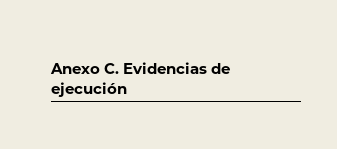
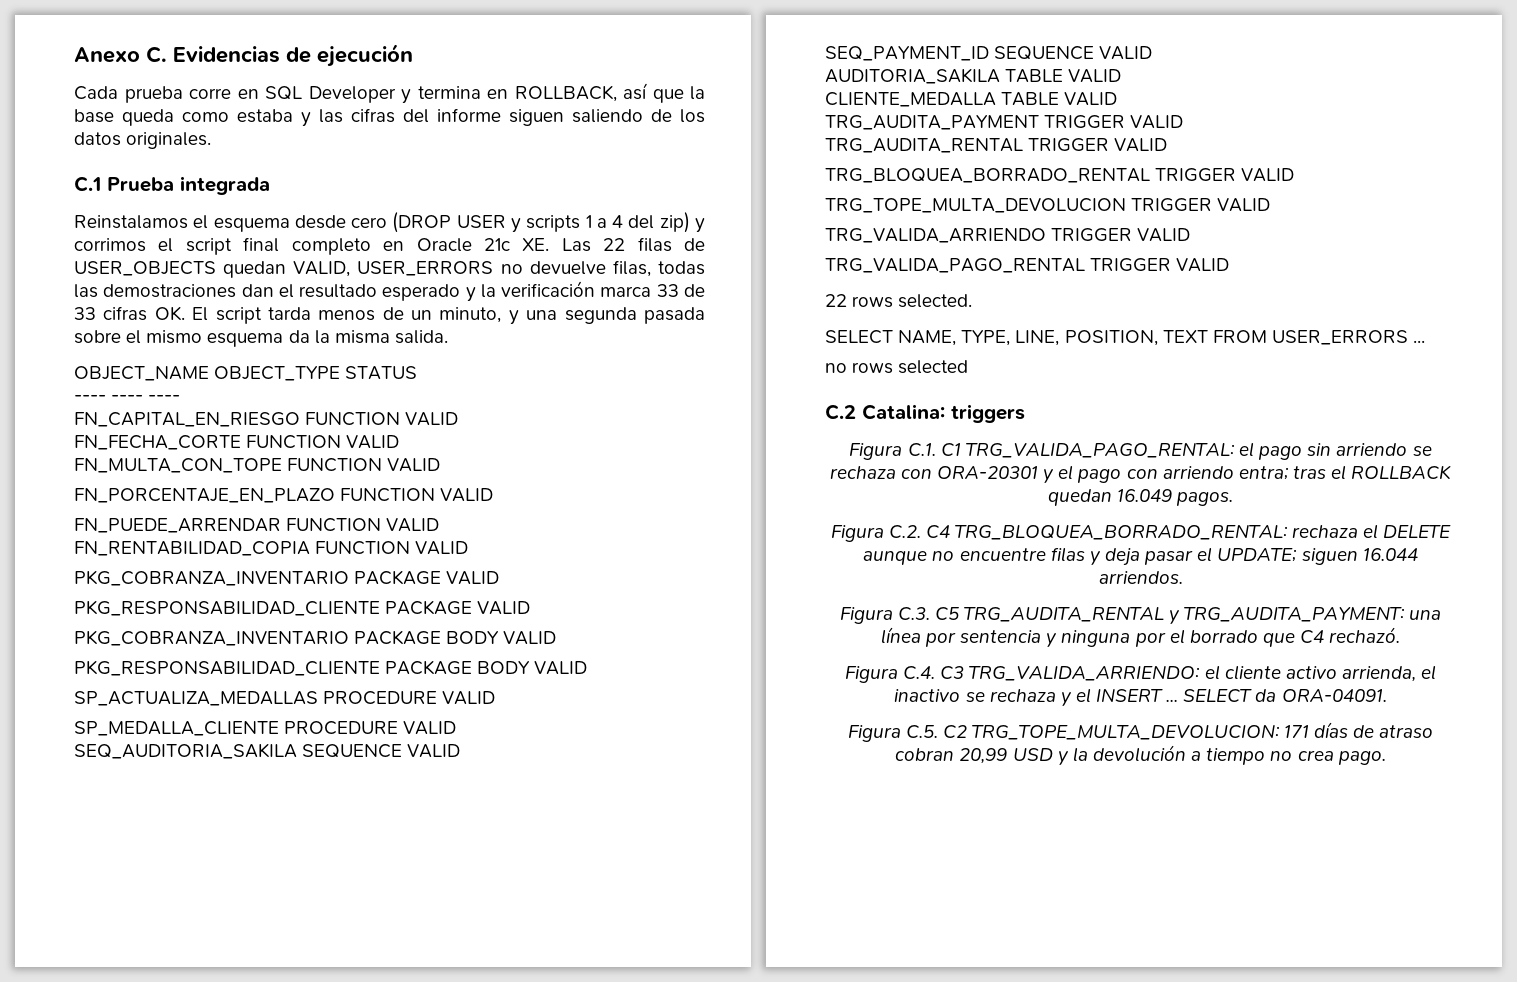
+ Cada prueba corre en SQL Developer y termina en ROLLBACK, así que la base queda como estaba y las cifras del informe siguen saliendo de los datos originales.
+ C.1 Prueba integrada
+ Reinstalamos el esquema desde cero (DROP USER y scripts 1 a 4 del zip) y corrimos el script final completo en Oracle 21c XE. Las 22 filas de USER_OBJECTS quedan VALID, USER_ERRORS no devuelve filas, todas las demostraciones dan el resultado esperado y la verificación marca 33 de 33 cifras OK. El script tarda menos de un minuto, y una segunda pasada sobre el mismo esquema da la misma salida.
+ OBJECT_NAME OBJECT_TYPE STATUS
+ ---- ---- ----
+ FN_CAPITAL_EN_RIESGO FUNCTION VALID
+ FN_FECHA_CORTE FUNCTION VALID
+ FN_MULTA_CON_TOPE FUNCTION VALID
+ FN_PORCENTAJE_EN_PLAZO FUNCTION VALID
+ FN_PUEDE_ARRENDAR FUNCTION VALID
+ FN_RENTABILIDAD_COPIA FUNCTION VALID
+ PKG_COBRANZA_INVENTARIO PACKAGE VALID
+ PKG_RESPONSABILIDAD_CLIENTE PACKAGE VALID
+ PKG_COBRANZA_INVENTARIO PACKAGE BODY VALID
+ PKG_RESPONSABILIDAD_CLIENTE PACKAGE BODY VALID
+ SP_ACTUALIZA_MEDALLAS PROCEDURE VALID
+ SP_MEDALLA_CLIENTE PROCEDURE VALID
+ SEQ_AUDITORIA_SAKILA SEQUENCE VALID
+ SEQ_PAYMENT_ID SEQUENCE VALID
+ AUDITORIA_SAKILA TABLE VALID
+ CLIENTE_MEDALLA TABLE VALID
+ TRG_AUDITA_PAYMENT TRIGGER VALID
+ TRG_AUDITA_RENTAL TRIGGER VALID
+ TRG_BLOQUEA_BORRADO_RENTAL TRIGGER VALID
+ TRG_TOPE_MULTA_DEVOLUCION TRIGGER VALID
+ TRG_VALIDA_ARRIENDO TRIGGER VALID
+ TRG_VALIDA_PAGO_RENTAL TRIGGER VALID
+ 22 rows selected.
+ SELECT NAME, TYPE, LINE, POSITION, TEXT FROM USER_ERRORS ...
+ no rows selected
+ C.2 Catalina: triggers
+ Figura C.1. C1 TRG_VALIDA_PAGO_RENTAL: el pago sin arriendo se rechaza con ORA-20301 y el pago con arriendo entra; tras el ROLLBACK quedan 16.049 pagos.
+ Figura C.2. C4 TRG_BLOQUEA_BORRADO_RENTAL: rechaza el DELETE aunque no encuentre filas y deja pasar el UPDATE; siguen 16.044 arriendos.
+ Figura C.3. C5 TRG_AUDITA_RENTAL y TRG_AUDITA_PAYMENT: una línea por sentencia y ninguna por el borrado que C4 rechazó.
+ Figura C.4. C3 TRG_VALIDA_ARRIENDO: el cliente activo arrienda, el inactivo se rechaza y el INSERT ... SELECT da ORA-04091.
+ Figura C.5. C2 TRG_TOPE_MULTA_DEVOLUCION: 171 días de atraso cobran 20,99 USD y la devolución a tiempo no crea pago.

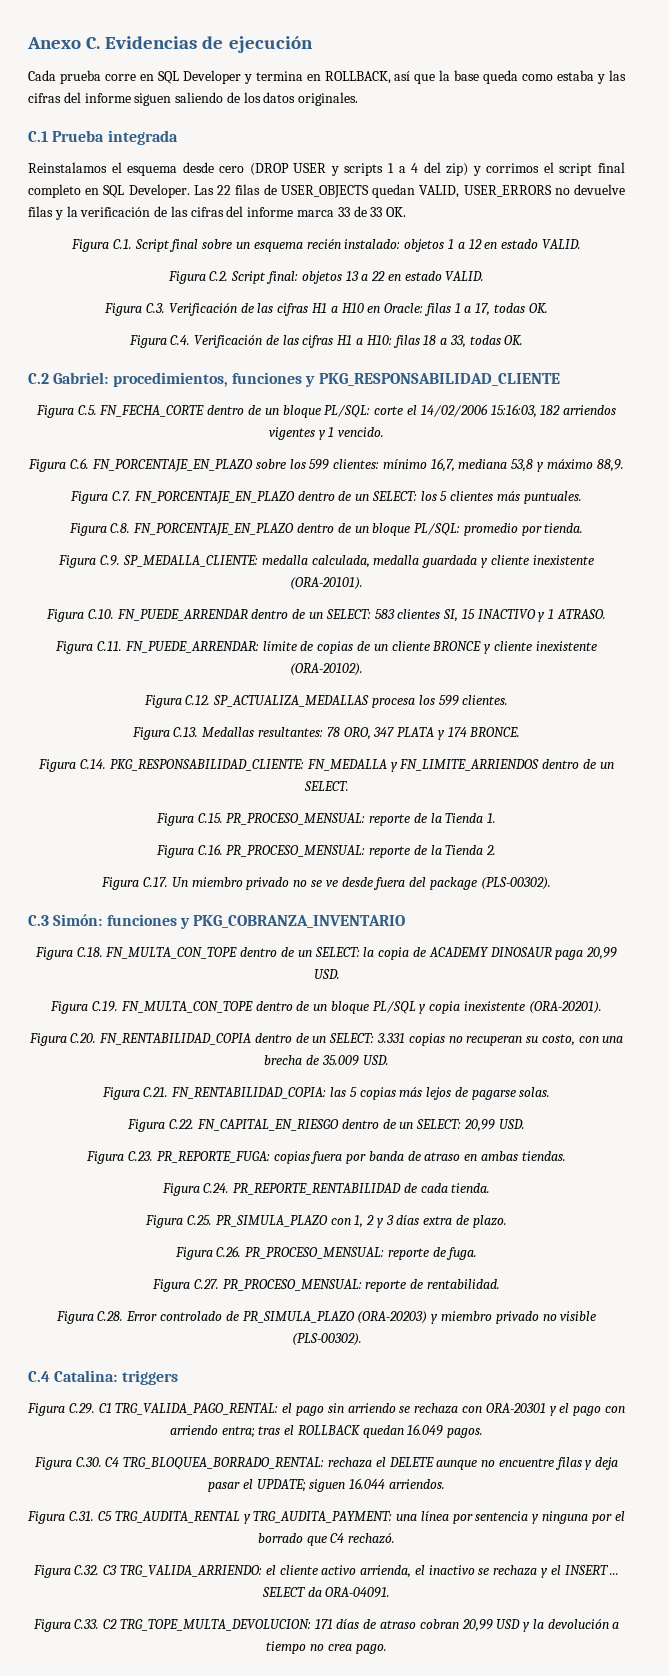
- Reinstalamos el esquema desde cero (DROP USER y scripts 1 a 4 del zip) y corrimos el script final completo en Oracle 21c XE. Las 22 filas de USER_OBJECTS quedan VALID, USER_ERRORS no devuelve filas, todas las demostraciones dan el resultado esperado y la verificación marca 33 de 33 cifras OK. El script tarda menos de un minuto, y una segunda pasada sobre el mismo esquema da la misma salida.
- OBJECT_NAME OBJECT_TYPE STATUS
- ---- ---- ----
- FN_CAPITAL_EN_RIESGO FUNCTION VALID
- FN_FECHA_CORTE FUNCTION VALID
- FN_MULTA_CON_TOPE FUNCTION VALID
- FN_PORCENTAJE_EN_PLAZO FUNCTION VALID
- FN_PUEDE_ARRENDAR FUNCTION VALID
- FN_RENTABILIDAD_COPIA FUNCTION VALID
- PKG_COBRANZA_INVENTARIO PACKAGE VALID
- PKG_RESPONSABILIDAD_CLIENTE PACKAGE VALID
- PKG_COBRANZA_INVENTARIO PACKAGE BODY VALID
- PKG_RESPONSABILIDAD_CLIENTE PACKAGE BODY VALID
- SP_ACTUALIZA_MEDALLAS PROCEDURE VALID
- SP_MEDALLA_CLIENTE PROCEDURE VALID
- SEQ_AUDITORIA_SAKILA SEQUENCE VALID
- SEQ_PAYMENT_ID SEQUENCE VALID
- AUDITORIA_SAKILA TABLE VALID
- CLIENTE_MEDALLA TABLE VALID
- TRG_AUDITA_PAYMENT TRIGGER VALID
- TRG_AUDITA_RENTAL TRIGGER VALID
- TRG_BLOQUEA_BORRADO_RENTAL TRIGGER VALID
- TRG_TOPE_MULTA_DEVOLUCION TRIGGER VALID
- TRG_VALIDA_ARRIENDO TRIGGER VALID
- TRG_VALIDA_PAGO_RENTAL TRIGGER VALID
- 22 rows selected.
- SELECT NAME, TYPE, LINE, POSITION, TEXT FROM USER_ERRORS ...
- no rows selected
- C.2 Catalina: triggers
+ Reinstalamos el esquema desde cero (DROP USER y scripts 1 a 4 del zip) y corrimos el script final completo en SQL Developer. Las 22 filas de USER_OBJECTS quedan VALID, USER_ERRORS no devuelve filas y la verificación de las cifras del informe marca 33 de 33 OK.
+ Figura C.1. Script final sobre un esquema recién instalado: objetos 1 a 12 en estado VALID.
+ Figura C.2. Script final: objetos 13 a 22 en estado VALID.
+ Figura C.3. Verificación de las cifras H1 a H10 en Oracle: filas 1 a 17, todas OK.
+ Figura C.4. Verificación de las cifras H1 a H10: filas 18 a 33, todas OK.
+ C.2 Gabriel: procedimientos, funciones y PKG_RESPONSABILIDAD_CLIENTE
+ Figura C.5. FN_FECHA_CORTE dentro de un bloque PL/SQL: corte el 14/02/2006 15:16:03, 182 arriendos vigentes y 1 vencido.
+ Figura C.6. FN_PORCENTAJE_EN_PLAZO sobre los 599 clientes: mínimo 16,7, mediana 53,8 y máximo 88,9.
+ Figura C.7. FN_PORCENTAJE_EN_PLAZO dentro de un SELECT: los 5 clientes más puntuales.
+ Figura C.8. FN_PORCENTAJE_EN_PLAZO dentro de un bloque PL/SQL: promedio por tienda.
+ Figura C.9. SP_MEDALLA_CLIENTE: medalla calculada, medalla guardada y cliente inexistente (ORA-20101).
+ Figura C.10. FN_PUEDE_ARRENDAR dentro de un SELECT: 583 clientes SI, 15 INACTIVO y 1 ATRASO.
+ Figura C.11. FN_PUEDE_ARRENDAR: límite de copias de un cliente BRONCE y cliente inexistente (ORA-20102).
+ Figura C.12. SP_ACTUALIZA_MEDALLAS procesa los 599 clientes.
+ Figura C.13. Medallas resultantes: 78 ORO, 347 PLATA y 174 BRONCE.
+ Figura C.14. PKG_RESPONSABILIDAD_CLIENTE: FN_MEDALLA y FN_LIMITE_ARRIENDOS dentro de un SELECT.
+ Figura C.15. PR_PROCESO_MENSUAL: reporte de la Tienda 1.
+ Figura C.16. PR_PROCESO_MENSUAL: reporte de la Tienda 2.
+ Figura C.17. Un miembro privado no se ve desde fuera del package (PLS-00302).
+ C.3 Simón: funciones y PKG_COBRANZA_INVENTARIO
+ Figura C.18. FN_MULTA_CON_TOPE dentro de un SELECT: la copia de ACADEMY DINOSAUR paga 20,99 USD.
+ Figura C.19. FN_MULTA_CON_TOPE dentro de un bloque PL/SQL y copia inexistente (ORA-20201).
+ Figura C.20. FN_RENTABILIDAD_COPIA dentro de un SELECT: 3.331 copias no recuperan su costo, con una brecha de 35.009 USD.
+ Figura C.21. FN_RENTABILIDAD_COPIA: las 5 copias más lejos de pagarse solas.
+ Figura C.22. FN_CAPITAL_EN_RIESGO dentro de un SELECT: 20,99 USD.
+ Figura C.23. PR_REPORTE_FUGA: copias fuera por banda de atraso en ambas tiendas.
+ Figura C.24. PR_REPORTE_RENTABILIDAD de cada tienda.
+ Figura C.25. PR_SIMULA_PLAZO con 1, 2 y 3 días extra de plazo.
+ Figura C.26. PR_PROCESO_MENSUAL: reporte de fuga.
+ Figura C.27. PR_PROCESO_MENSUAL: reporte de rentabilidad.
+ Figura C.28. Error controlado de PR_SIMULA_PLAZO (ORA-20203) y miembro privado no visible (PLS-00302).
+ C.4 Catalina: triggers
- Figura C.1. C1 TRG_VALIDA_PAGO_RENTAL: el pago sin arriendo se rechaza con ORA-20301 y el pago con arriendo entra; tras el ROLLBACK quedan 16.049 pagos.
+ Figura C.29. C1 TRG_VALIDA_PAGO_RENTAL: el pago sin arriendo se rechaza con ORA-20301 y el pago con arriendo entra; tras el ROLLBACK quedan 16.049 pagos.
- Figura C.2. C4 TRG_BLOQUEA_BORRADO_RENTAL: rechaza el DELETE aunque no encuentre filas y deja pasar el UPDATE; siguen 16.044 arriendos.
+ Figura C.30. C4 TRG_BLOQUEA_BORRADO_RENTAL: rechaza el DELETE aunque no encuentre filas y deja pasar el UPDATE; siguen 16.044 arriendos.
- Figura C.3. C5 TRG_AUDITA_RENTAL y TRG_AUDITA_PAYMENT: una línea por sentencia y ninguna por el borrado que C4 rechazó.
+ Figura C.31. C5 TRG_AUDITA_RENTAL y TRG_AUDITA_PAYMENT: una línea por sentencia y ninguna por el borrado que C4 rechazó.
- Figura C.4. C3 TRG_VALIDA_ARRIENDO: el cliente activo arrienda, el inactivo se rechaza y el INSERT ...
+ Figura C.32. C3 TRG_VALIDA_ARRIENDO: el cliente activo arrienda, el inactivo se rechaza y el INSERT ...
- Figura C.5. C2 TRG_TOPE_MULTA_DEVOLUCION: 171 días de atraso cobran 20,99 USD y la devolución a tiempo no crea pago.
+ Figura C.33. C2 TRG_TOPE_MULTA_DEVOLUCION: 171 días de atraso cobran 20,99 USD y la devolución a tiempo no crea pago.

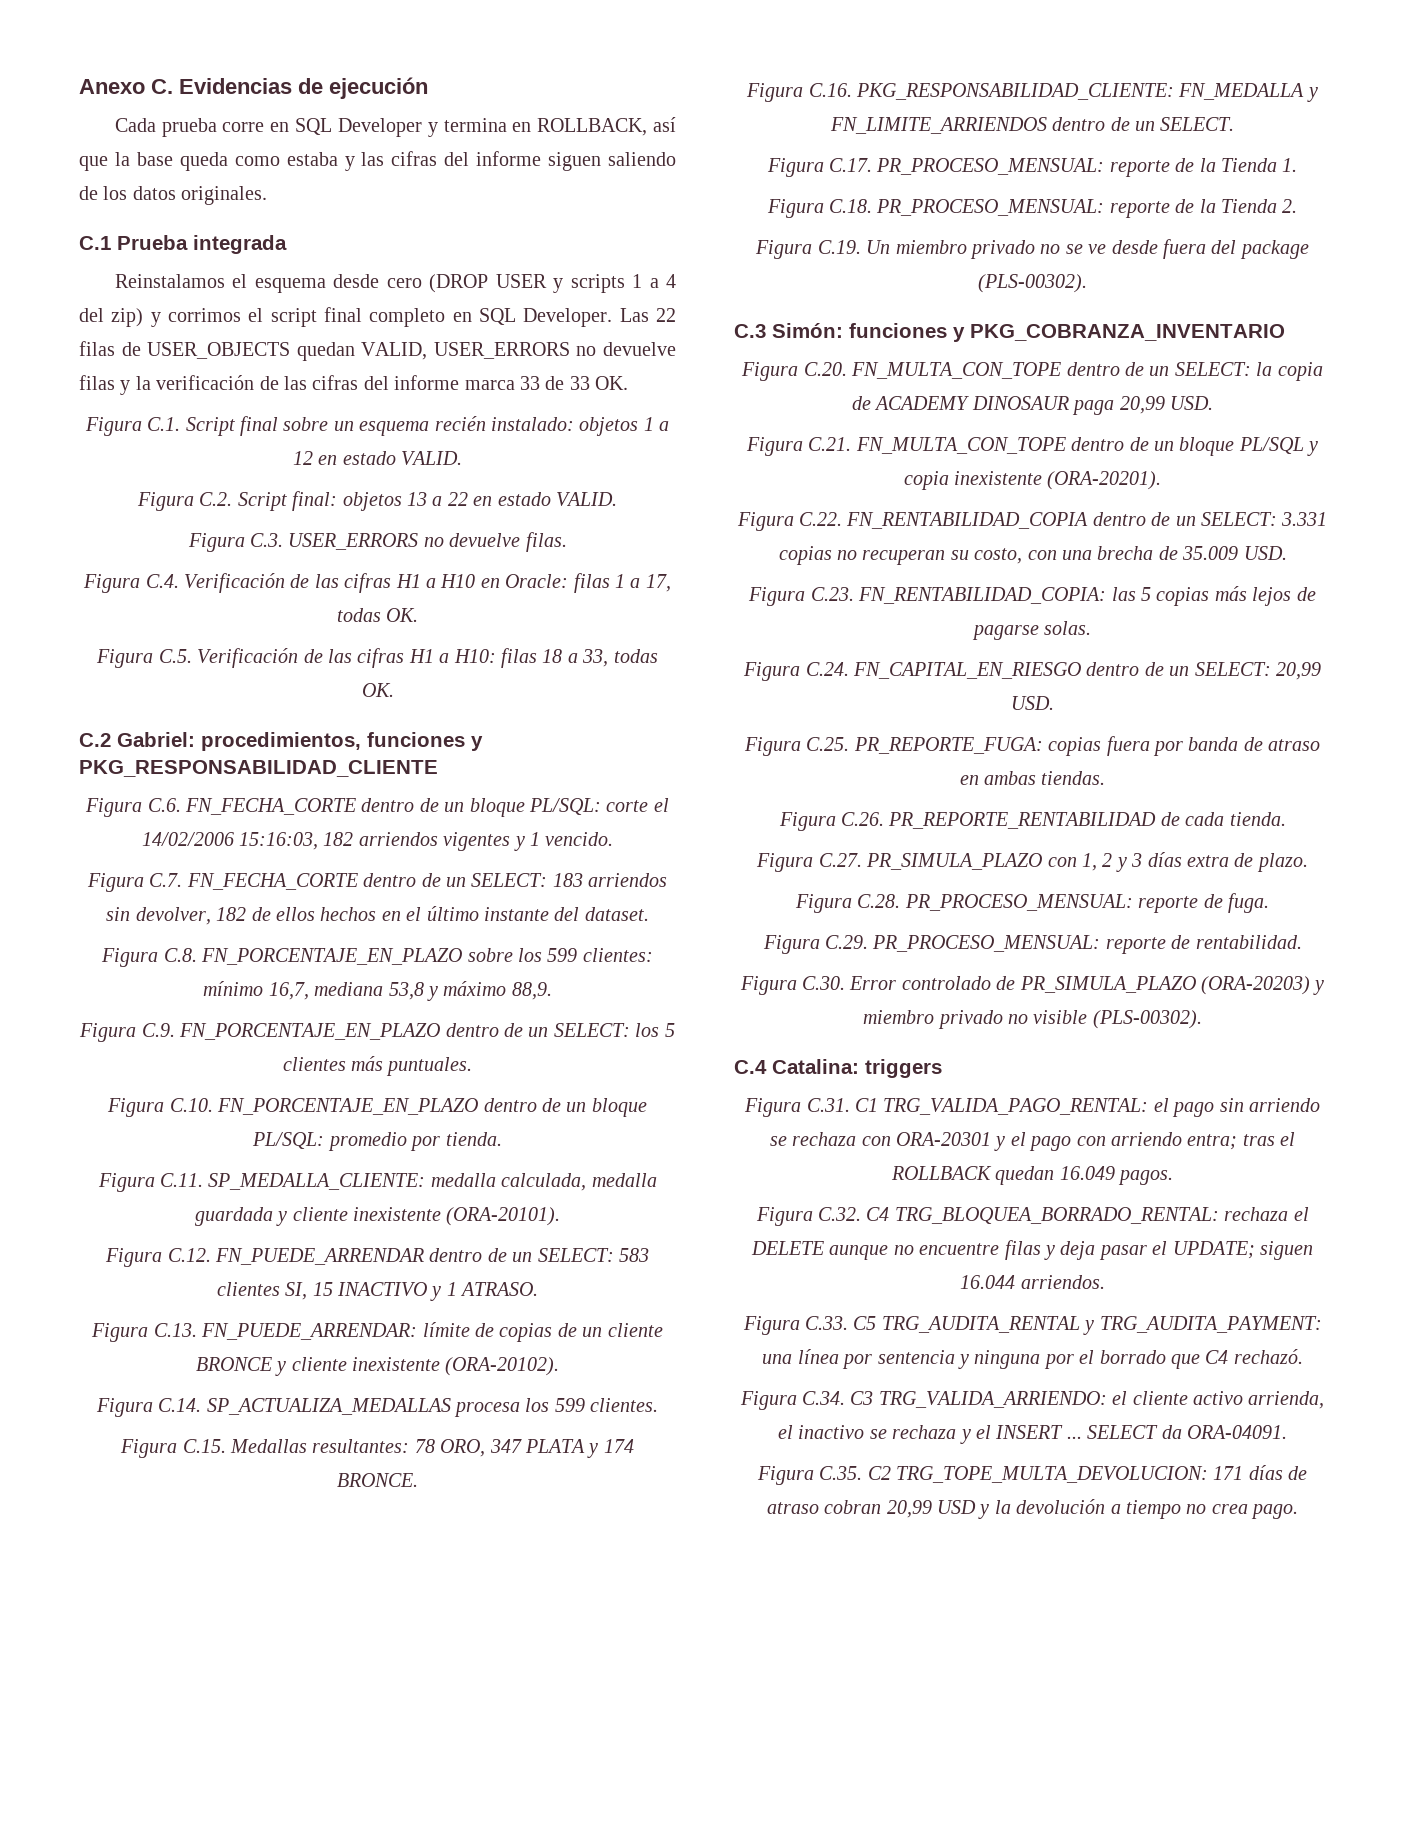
- Figura C.3. Verificación de las cifras H1 a H10 en Oracle: filas 1 a 17, todas OK.
+ Figura C.3. USER_ERRORS no devuelve filas.
+ Figura C.4. Verificación de las cifras H1 a H10 en Oracle: filas 1 a 17, todas OK.
- Figura C.4. Verificación de las cifras H1 a H10: filas 18 a 33, todas OK.
+ Figura C.5. Verificación de las cifras H1 a H10: filas 18 a 33, todas OK.
- Figura C.5. FN_FECHA_CORTE dentro de un bloque PL/SQL: corte el 14/02/2006 15:16:03, 182 arriendos vigentes y 1 vencido.
+ Figura C.6. FN_FECHA_CORTE dentro de un bloque PL/SQL: corte el 14/02/2006 15:16:03, 182 arriendos vigentes y 1 vencido.
- Figura C.6. FN_PORCENTAJE_EN_PLAZO sobre los 599 clientes: mínimo 16,7, mediana 53,8 y máximo 88,9.
+ Figura C.7. FN_FECHA_CORTE dentro de un SELECT: 183 arriendos sin devolver, 182 de ellos hechos en el último instante del dataset.
+ Figura C.8. FN_PORCENTAJE_EN_PLAZO sobre los 599 clientes: mínimo 16,7, mediana 53,8 y máximo 88,9.
- Figura C.7. FN_PORCENTAJE_EN_PLAZO dentro de un SELECT: los 5 clientes más puntuales.
+ Figura C.9. FN_PORCENTAJE_EN_PLAZO dentro de un SELECT: los 5 clientes más puntuales.
- Figura C.8. FN_PORCENTAJE_EN_PLAZO dentro de un bloque PL/SQL: promedio por tienda.
+ Figura C.10. FN_PORCENTAJE_EN_PLAZO dentro de un bloque PL/SQL: promedio por tienda.
- Figura C.9. SP_MEDALLA_CLIENTE: medalla calculada, medalla guardada y cliente inexistente (ORA-20101).
+ Figura C.11. SP_MEDALLA_CLIENTE: medalla calculada, medalla guardada y cliente inexistente (ORA-20101).
- Figura C.10. FN_PUEDE_ARRENDAR dentro de un SELECT: 583 clientes SI, 15 INACTIVO y 1 ATRASO.
+ Figura C.12. FN_PUEDE_ARRENDAR dentro de un SELECT: 583 clientes SI, 15 INACTIVO y 1 ATRASO.
- Figura C.11. FN_PUEDE_ARRENDAR: límite de copias de un cliente BRONCE y cliente inexistente (ORA-20102).
+ Figura C.13. FN_PUEDE_ARRENDAR: límite de copias de un cliente BRONCE y cliente inexistente (ORA-20102).
- Figura C.12. SP_ACTUALIZA_MEDALLAS procesa los 599 clientes.
+ Figura C.14. SP_ACTUALIZA_MEDALLAS procesa los 599 clientes.
- Figura C.13. Medallas resultantes: 78 ORO, 347 PLATA y 174 BRONCE.
+ Figura C.15. Medallas resultantes: 78 ORO, 347 PLATA y 174 BRONCE.
- Figura C.14. PKG_RESPONSABILIDAD_CLIENTE: FN_MEDALLA y FN_LIMITE_ARRIENDOS dentro de un SELECT.
+ Figura C.16. PKG_RESPONSABILIDAD_CLIENTE: FN_MEDALLA y FN_LIMITE_ARRIENDOS dentro de un SELECT.
- Figura C.15. PR_PROCESO_MENSUAL: reporte de la Tienda 1.
+ Figura C.17. PR_PROCESO_MENSUAL: reporte de la Tienda 1.
- Figura C.16. PR_PROCESO_MENSUAL: reporte de la Tienda 2.
+ Figura C.18. PR_PROCESO_MENSUAL: reporte de la Tienda 2.
- Figura C.17. Un miembro privado no se ve desde fuera del package (PLS-00302).
+ Figura C.19. Un miembro privado no se ve desde fuera del package (PLS-00302).
- Figura C.18. FN_MULTA_CON_TOPE dentro de un SELECT: la copia de ACADEMY DINOSAUR paga 20,99 USD.
+ Figura C.20. FN_MULTA_CON_TOPE dentro de un SELECT: la copia de ACADEMY DINOSAUR paga 20,99 USD.
- Figura C.19. FN_MULTA_CON_TOPE dentro de un bloque PL/SQL y copia inexistente (ORA-20201).
+ Figura C.21. FN_MULTA_CON_TOPE dentro de un bloque PL/SQL y copia inexistente (ORA-20201).
- Figura C.20. FN_RENTABILIDAD_COPIA dentro de un SELECT: 3.331 copias no recuperan su costo, con una brecha de 35.009 USD.
+ Figura C.22. FN_RENTABILIDAD_COPIA dentro de un SELECT: 3.331 copias no recuperan su costo, con una brecha de 35.009 USD.
- Figura C.21. FN_RENTABILIDAD_COPIA: las 5 copias más lejos de pagarse solas.
+ Figura C.23. FN_RENTABILIDAD_COPIA: las 5 copias más lejos de pagarse solas.
- Figura C.22. FN_CAPITAL_EN_RIESGO dentro de un SELECT: 20,99 USD.
+ Figura C.24. FN_CAPITAL_EN_RIESGO dentro de un SELECT: 20,99 USD.
- Figura C.23. PR_REPORTE_FUGA: copias fuera por banda de atraso en ambas tiendas.
+ Figura C.25. PR_REPORTE_FUGA: copias fuera por banda de atraso en ambas tiendas.
- Figura C.24. PR_REPORTE_RENTABILIDAD de cada tienda.
+ Figura C.26. PR_REPORTE_RENTABILIDAD de cada tienda.
- Figura C.25. PR_SIMULA_PLAZO con 1, 2 y 3 días extra de plazo.
+ Figura C.27. PR_SIMULA_PLAZO con 1, 2 y 3 días extra de plazo.
- Figura C.26. PR_PROCESO_MENSUAL: reporte de fuga.
+ Figura C.28. PR_PROCESO_MENSUAL: reporte de fuga.
- Figura C.27. PR_PROCESO_MENSUAL: reporte de rentabilidad.
+ Figura C.29. PR_PROCESO_MENSUAL: reporte de rentabilidad.
- Figura C.28. Error controlado de PR_SIMULA_PLAZO (ORA-20203) y miembro privado no visible (PLS-00302).
+ Figura C.30. Error controlado de PR_SIMULA_PLAZO (ORA-20203) y miembro privado no visible (PLS-00302).
- Figura C.29. C1 TRG_VALIDA_PAGO_RENTAL: el pago sin arriendo se rechaza con ORA-20301 y el pago con arriendo entra; tras el ROLLBACK quedan 16.049 pagos.
+ Figura C.31. C1 TRG_VALIDA_PAGO_RENTAL: el pago sin arriendo se rechaza con ORA-20301 y el pago con arriendo entra; tras el ROLLBACK quedan 16.049 pagos.
- Figura C.30. C4 TRG_BLOQUEA_BORRADO_RENTAL: rechaza el DELETE aunque no encuentre filas y deja pasar el UPDATE; siguen 16.044 arriendos.
+ Figura C.32. C4 TRG_BLOQUEA_BORRADO_RENTAL: rechaza el DELETE aunque no encuentre filas y deja pasar el UPDATE; siguen 16.044 arriendos.
- Figura C.31. C5 TRG_AUDITA_RENTAL y TRG_AUDITA_PAYMENT: una línea por sentencia y ninguna por el borrado que C4 rechazó.
+ Figura C.33. C5 TRG_AUDITA_RENTAL y TRG_AUDITA_PAYMENT: una línea por sentencia y ninguna por el borrado que C4 rechazó.
- Figura C.32. C3 TRG_VALIDA_ARRIENDO: el cliente activo arrienda, el inactivo se rechaza y el INSERT ...
+ Figura C.34. C3 TRG_VALIDA_ARRIENDO: el cliente activo arrienda, el inactivo se rechaza y el INSERT ...
- Figura C.33. C2 TRG_TOPE_MULTA_DEVOLUCION: 171 días de atraso cobran 20,99 USD y la devolución a tiempo no crea pago.
+ Figura C.35. C2 TRG_TOPE_MULTA_DEVOLUCION: 171 días de atraso cobran 20,99 USD y la devolución a tiempo no crea pago.

